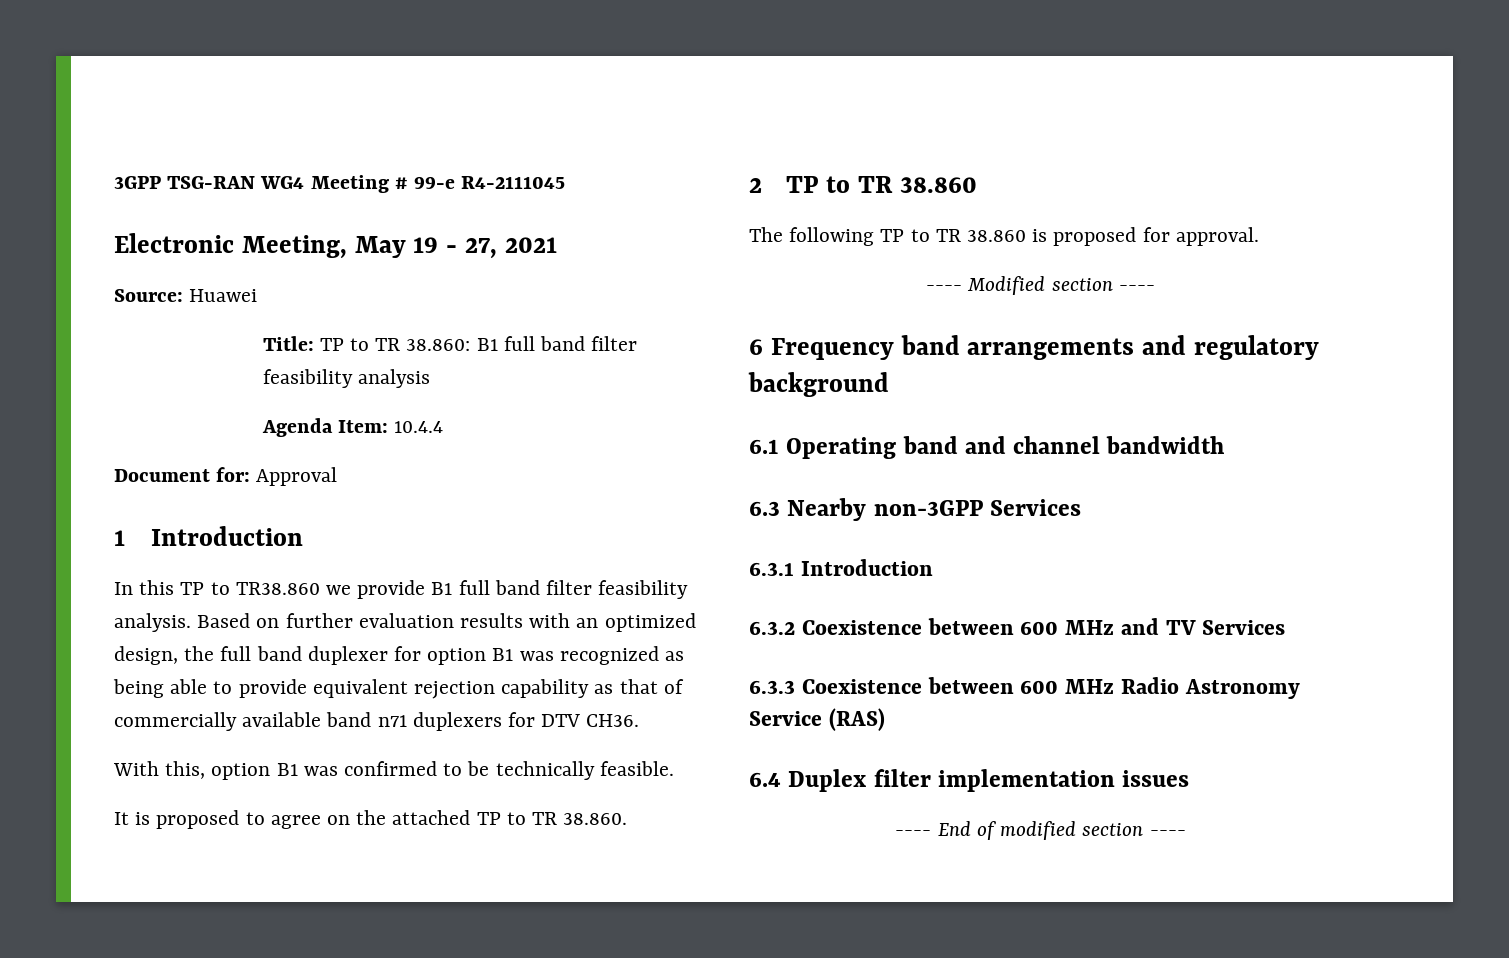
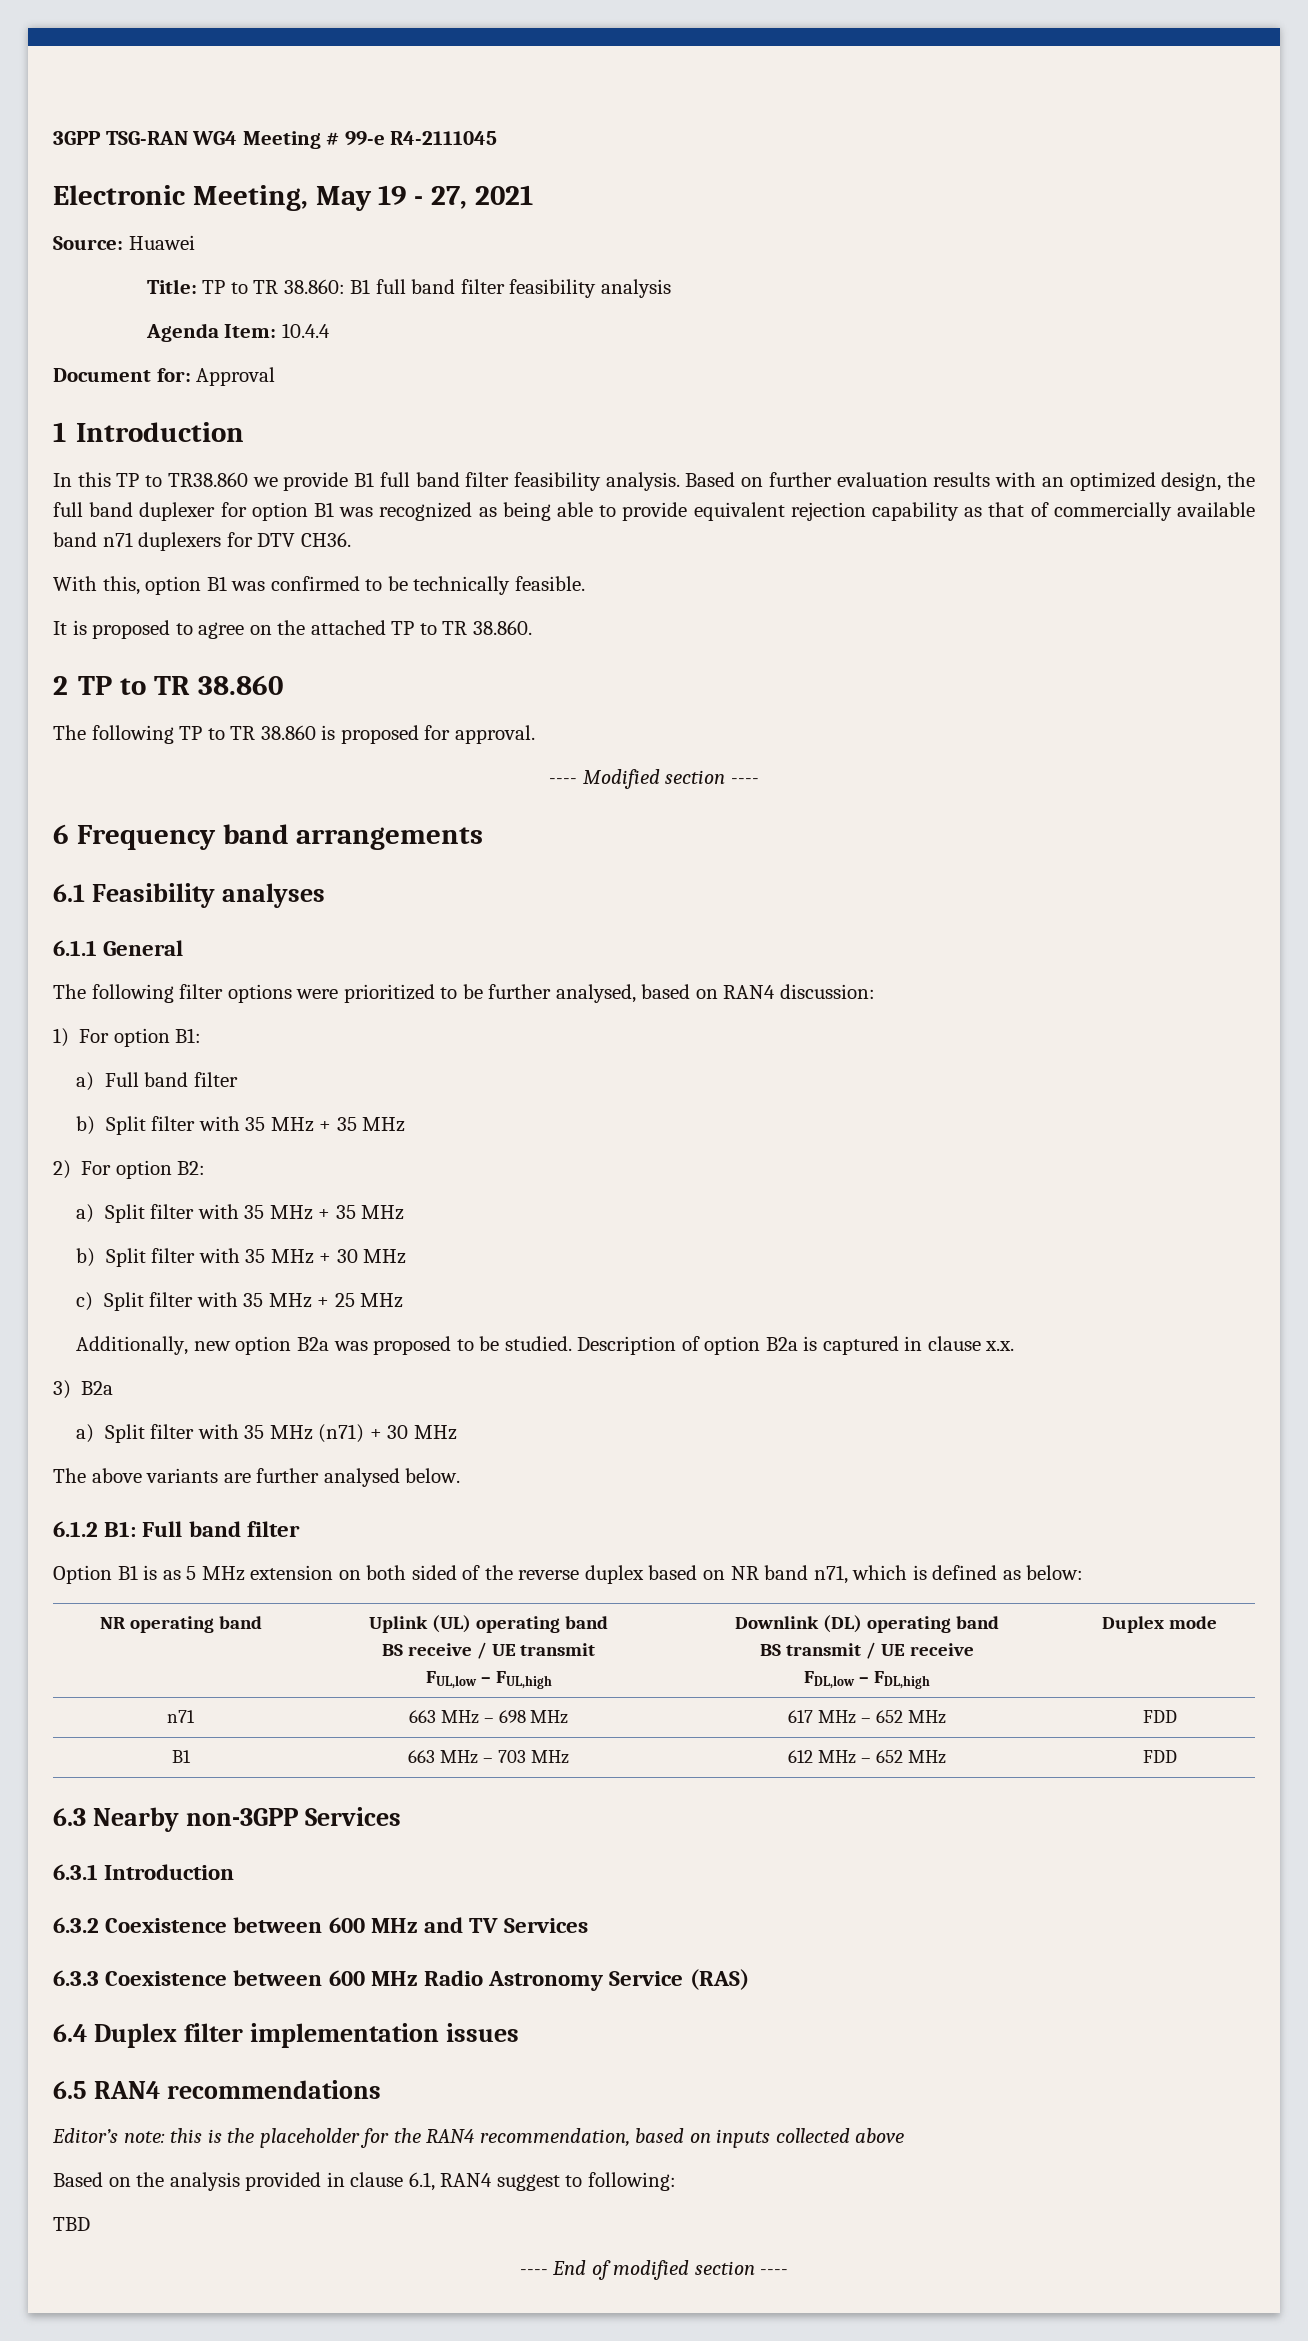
- 6 Frequency band arrangements and regulatory background
- 6.1 Operating band and channel bandwidth
+ 6 Frequency band arrangements
+ 6.1 Feasibility analyses
+ 6.1.1 General
+ The following filter options were prioritized to be further analysed, based on RAN4 discussion:
+ 1) For option B1:
+ a) Full band filter
+ b) Split filter with 35 MHz + 35 MHz
+ 2) For option B2:
+ a) Split filter with 35 MHz + 35 MHz
+ b) Split filter with 35 MHz + 30 MHz
+ c) Split filter with 35 MHz + 25 MHz
+ Additionally, new option B2a was proposed to be studied. Description of option B2a is captured in clause x.x.
+ 3) B2a
+ a) Split filter with 35 MHz (n71) + 30 MHz
+ The above variants are further analysed below.
+ 6.1.2 B1: Full band filter
+ Option B1 is as 5 MHz extension on both sided of the reverse duplex based on NR band n71, which is defined as below:
+ NR operating band | Uplink (UL) operating band
+ BS receive / UE transmit
+ FUL,low – FUL,high | Downlink (DL) operating band
+ BS transmit / UE receive
+ FDL,low – FDL,high | Duplex mode
+ n71 | 663 MHz – 698 MHz | 617 MHz – 652 MHz | FDD
+ B1 | 663 MHz – 703 MHz | 612 MHz – 652 MHz | FDD
+ 6.5 RAN4 recommendations
+ Editor’s note: this is the placeholder for the RAN4 recommendation, based on inputs collected above
+ Based on the analysis provided in clause 6.1, RAN4 suggest to following:
+ TBD

